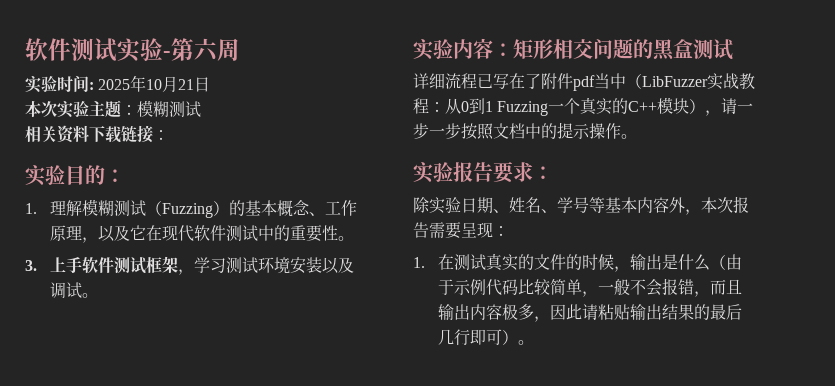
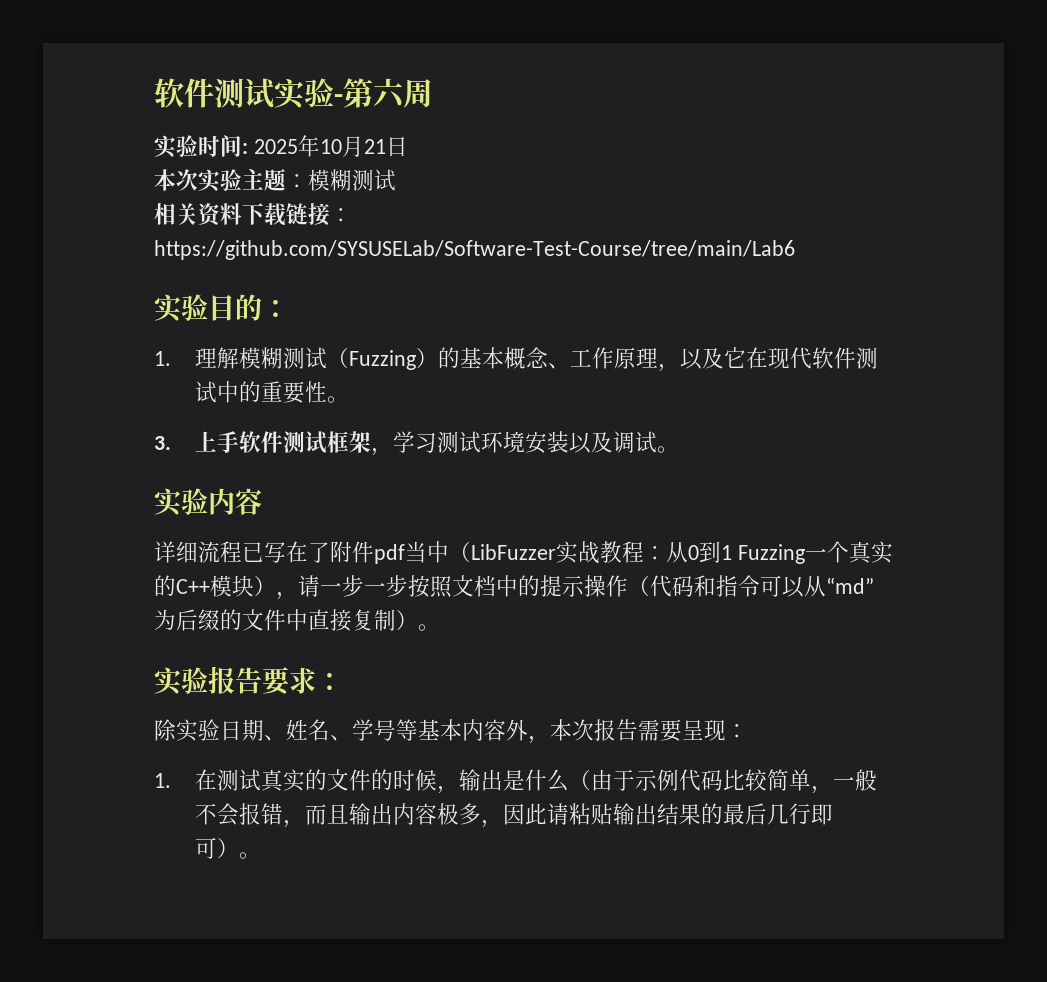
- 相关资料下载链接：
+ 相关资料下载链接：https://github.com/SYSUSELab/Software-Test-Course/tree/main/Lab6
- 实验内容：矩形相交问题的黑盒测试
+ 实验内容
- 详细流程已写在了附件pdf当中（LibFuzzer实战教程：从0到1 Fuzzing一个真实的C++模块），请一步一步按照文档中的提示操作。
+ 详细流程已写在了附件pdf当中（LibFuzzer实战教程：从0到1 Fuzzing一个真实的C++模块），请一步一步按照文档中的提示操作（代码和指令可以从“md”为后缀的文件中直接复制）。

